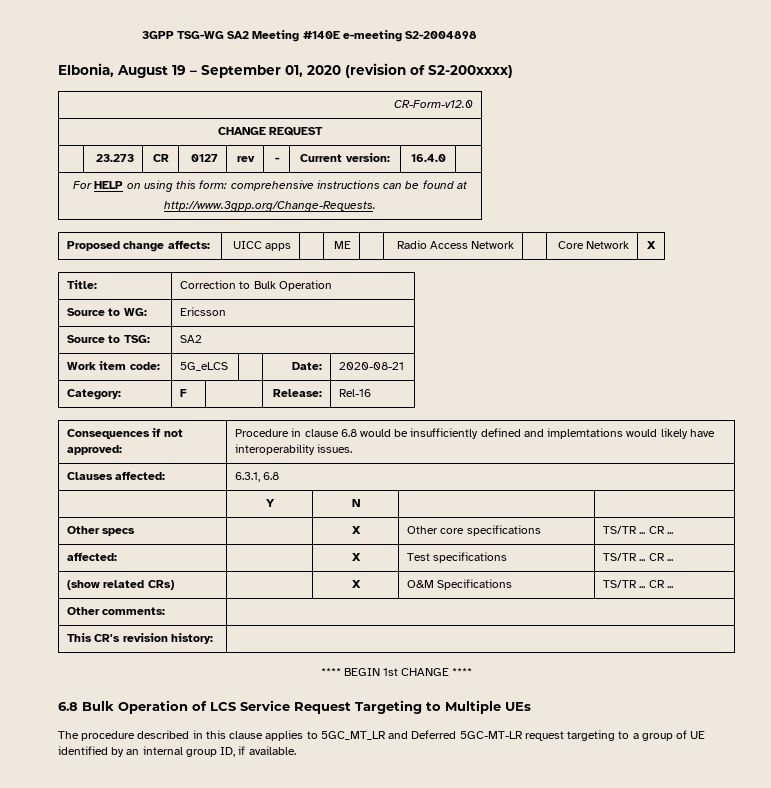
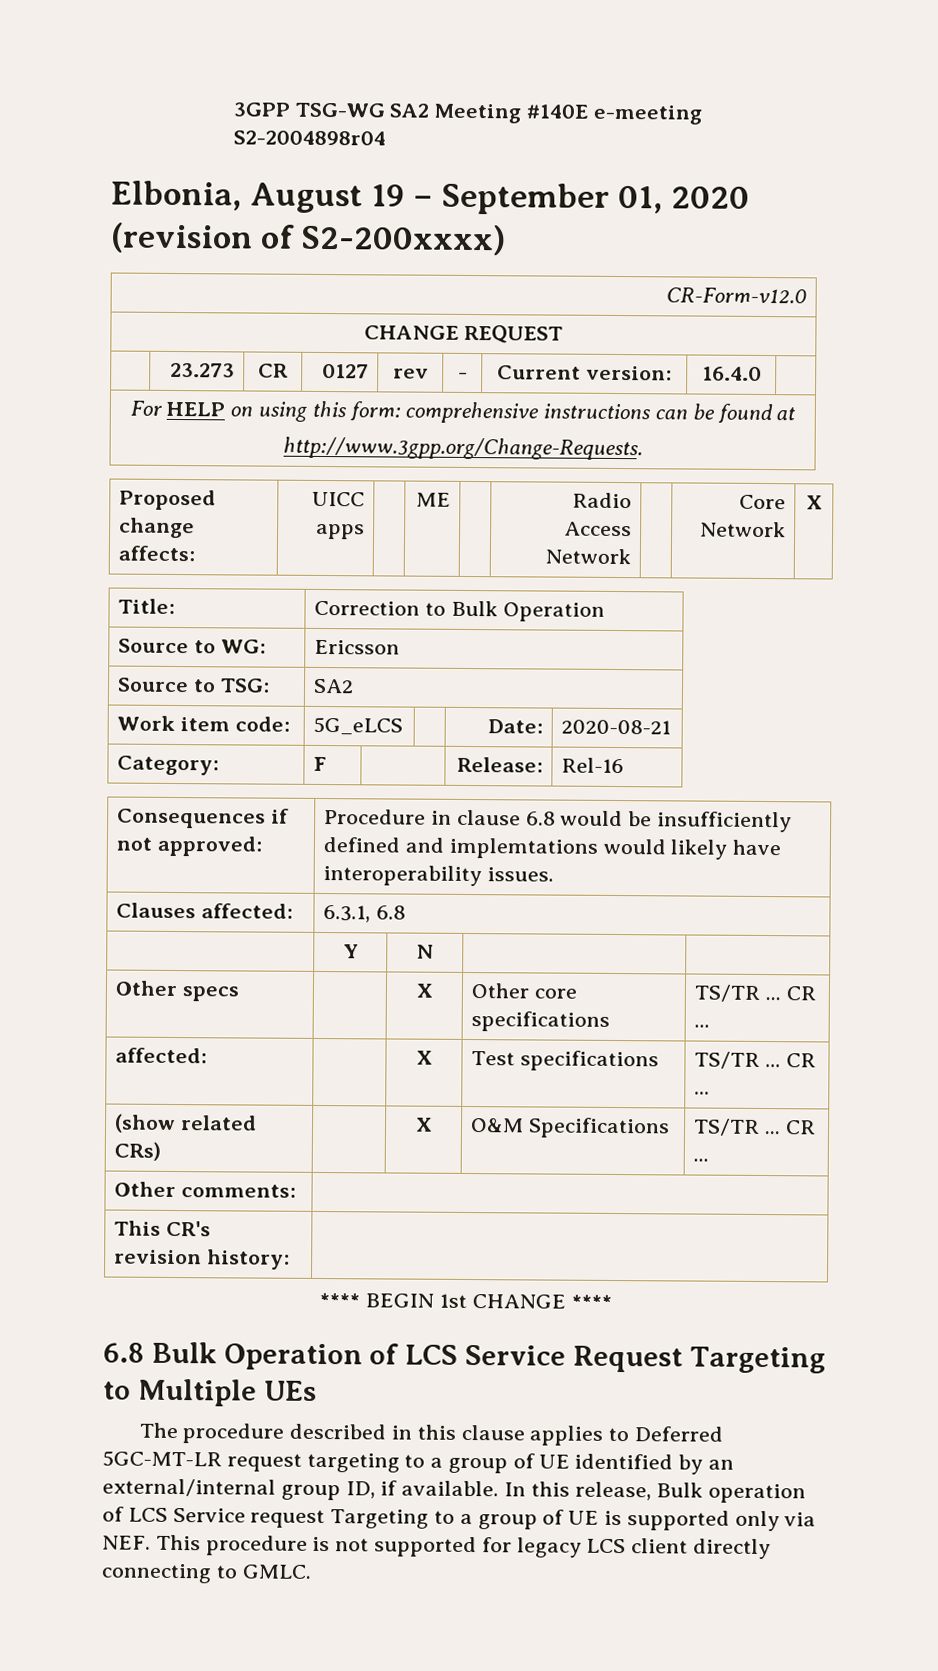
- 3GPP TSG-WG SA2 Meeting #140E e-meeting S2-2004898
+ 3GPP TSG-WG SA2 Meeting #140E e-meeting S2-2004898r04
- The procedure described in this clause applies to 5GC_MT_LR and Deferred 5GC-MT-LR request targeting to a group of UE identified by an internal group ID, if available.
+ The procedure described in this clause applies to Deferred 5GC-MT-LR request targeting to a group of UE identified by an external/internal group ID, if available.
+ In this release, Bulk operation of LCS Service request Targeting to a group of UE is supported only via NEF. This procedure is not supported for legacy LCS client directly connecting to GMLC.

